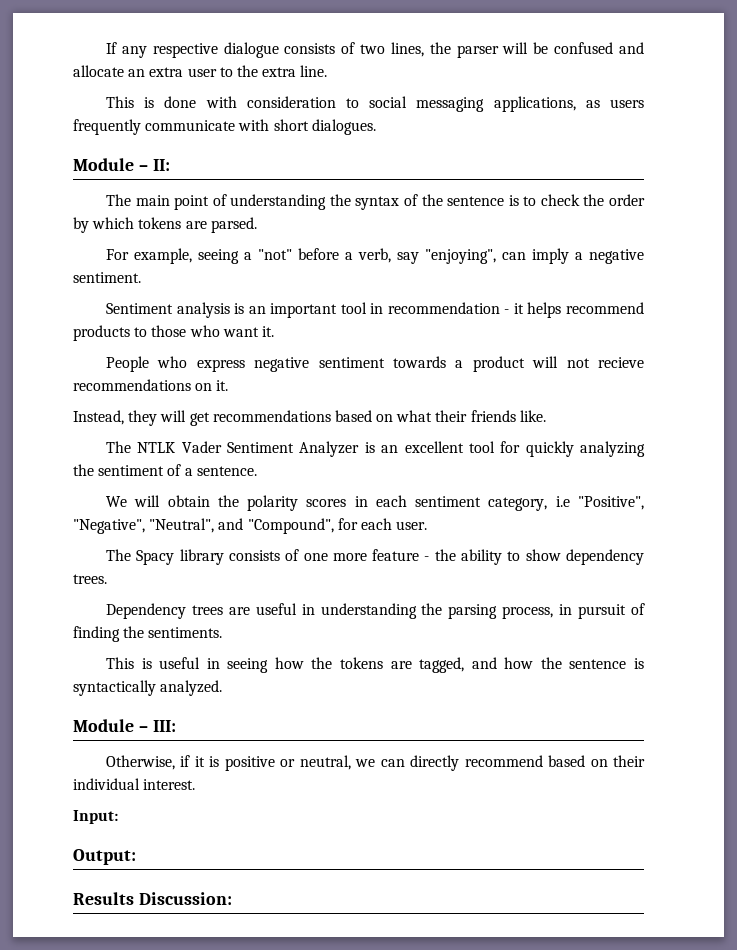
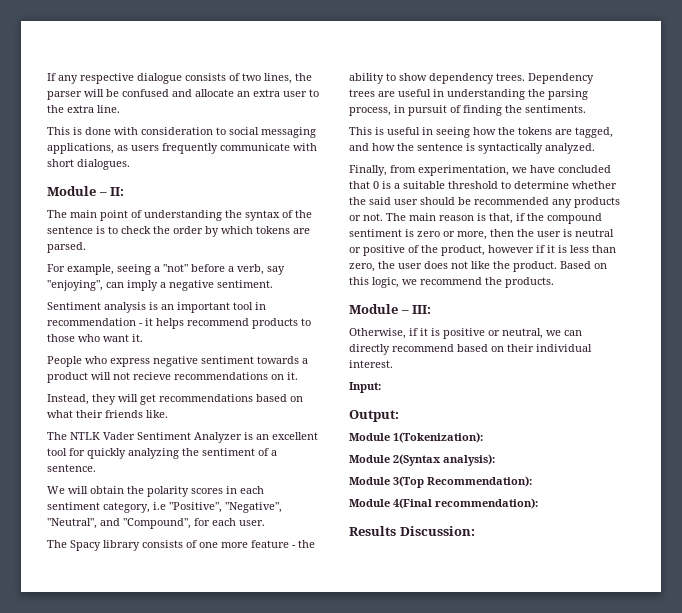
- The Spacy library consists of one more feature - the ability to show dependency trees.
- Dependency trees are useful in understanding the parsing process, in pursuit of finding the sentiments.
+ The Spacy library consists of one more feature - the ability to show dependency trees. Dependency trees are useful in understanding the parsing process, in pursuit of finding the sentiments.
+ Finally, from experimentation, we have concluded that 0 is a suitable threshold to determine whether the said user should be recommended any products or not. The main reason is that, if the compound sentiment is zero or more, then the user is neutral or positive of the product, however if it is less than zero, the user does not like the product. Based on this logic, we recommend the products.
+ Module 1(Tokenization):
+ Module 2(Syntax analysis):
+ Module 3(Top Recommendation):
+ Module 4(Final recommendation):

